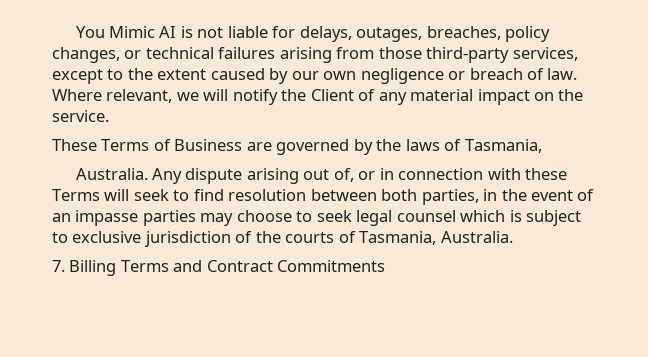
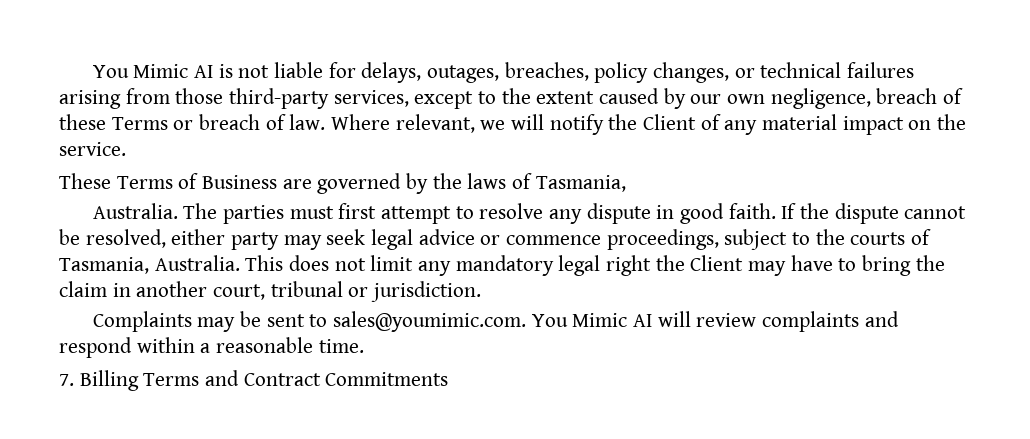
- You Mimic AI is not liable for delays, outages, breaches, policy changes, or technical failures arising from those third-party services, except to the extent caused by our own negligence or breach of law.
+ You Mimic AI is not liable for delays, outages, breaches, policy changes, or technical failures arising from those third-party services, except to the extent caused by our own negligence, breach of these Terms or breach of law.
- Any dispute arising out of, or in connection with these Terms will seek to find resolution between both parties, in the event of an impasse parties may choose to seek legal counsel which is subject to exclusive jurisdiction of the courts of Tasmania, Australia.
+ The parties must first attempt to resolve any dispute in good faith. If the dispute cannot be resolved, either party may seek legal advice or commence proceedings, subject to the courts of Tasmania, Australia. This does not limit any mandatory legal right the Client may have to bring the claim in another court, tribunal or jurisdiction.
+ Complaints may be sent to sales@youmimic.com. You Mimic AI will review complaints and respond within a reasonable time.

